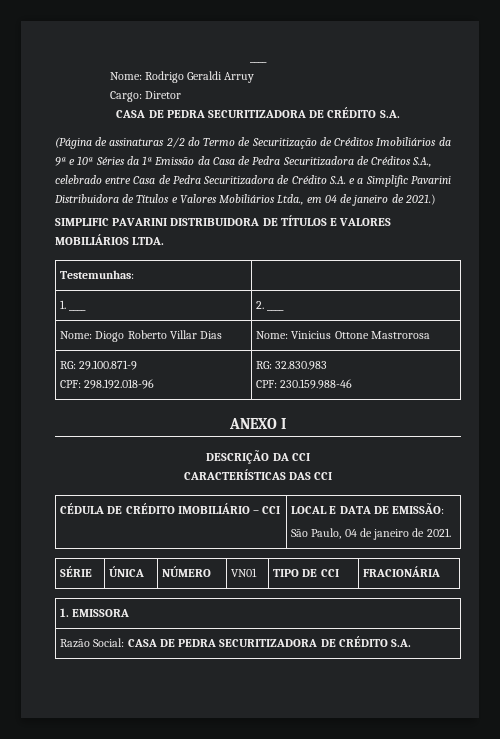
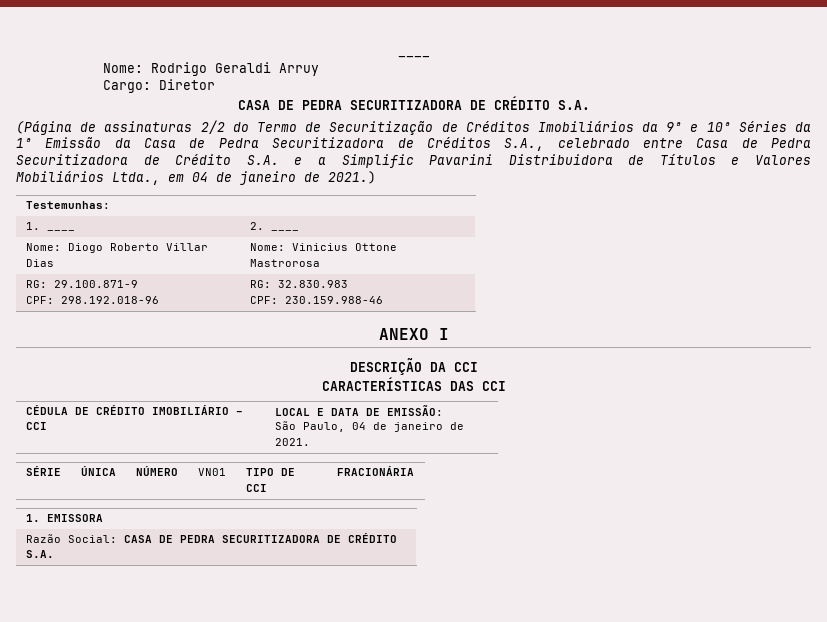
- SIMPLIFIC PAVARINI DISTRIBUIDORA DE TÍTULOS E VALORES MOBILIÁRIOS LTDA.

